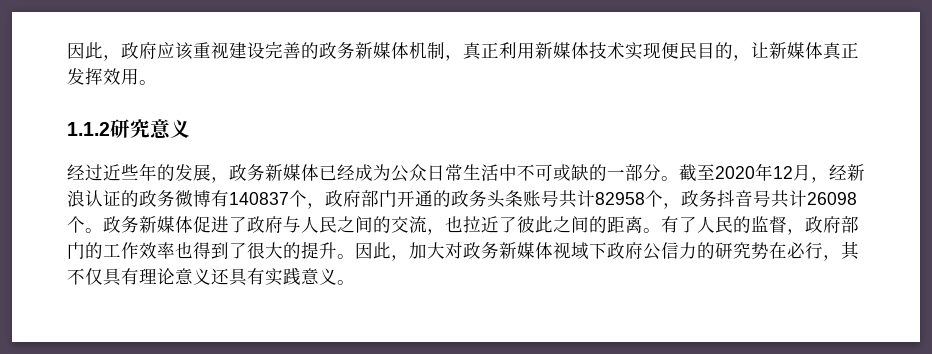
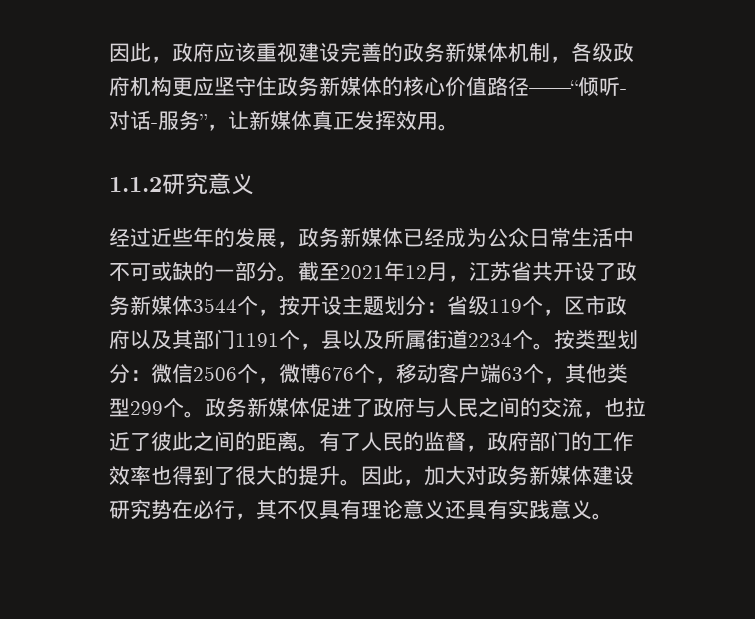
- 因此，政府应该重视建设完善的政务新媒体机制，真正利用新媒体技术实现便民目的，让新媒体真正发挥效用。
+ 因此，政府应该重视建设完善的政务新媒体机制，各级政府机构更应坚守住政务新媒体的核心价值路径——“倾听-对话-服务”，让新媒体真正发挥效用。
- 截至2020年12月，经新浪认证的政务微博有140837个，政府部门开通的政务头条账号共计82958个，政务抖音号共计26098个。
+ 截至2021年12月，江苏省共开设了政务新媒体3544个，按开设主题划分：省级119个，区市政府以及其部门1191个，县以及所属街道2234个。按类型划分：微信2506个，微博676个，移动客户端63个，其他类型299个。
- 因此，加大对政务新媒体视域下政府公信力的研究势在必行，其不仅具有理论意义还具有实践意义。
+ 因此，加大对政务新媒体建设研究势在必行，其不仅具有理论意义还具有实践意义。

